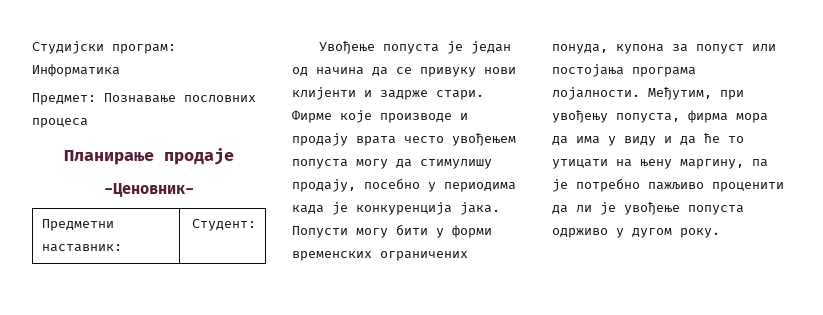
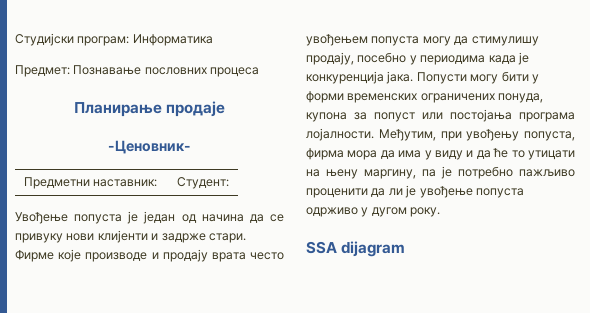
+ SSA dijagram

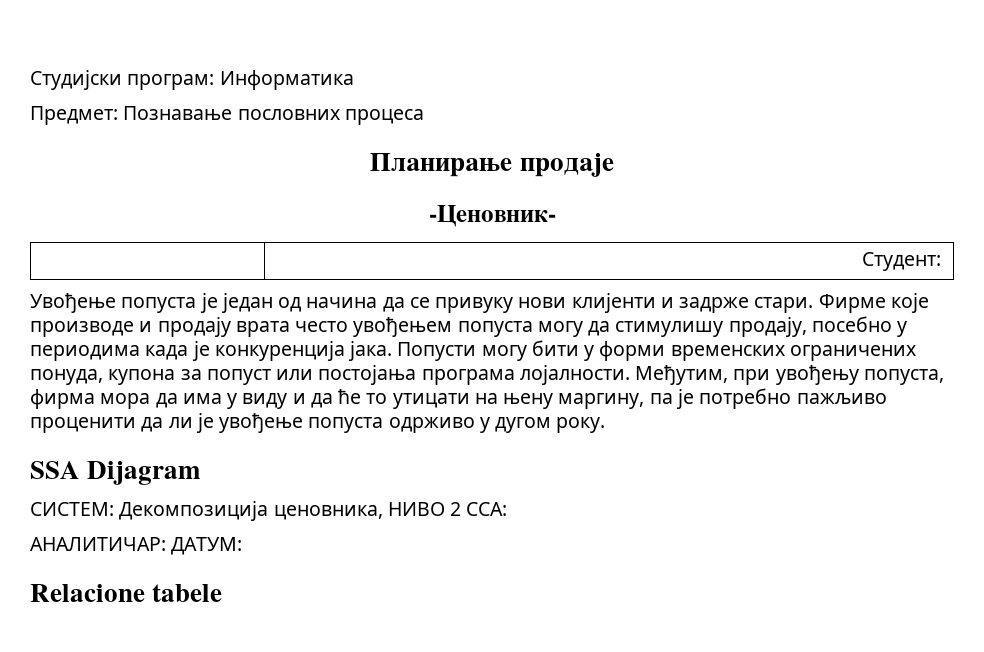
- Предметни наставник: | Студент:
+ | Студент:
- SSA dijagram
+ SSA Dijagram
+ СИСТЕМ: Декомпозиција ценовника, НИВО 2 ССА:
+ АНАЛИТИЧАР: ДАТУМ:
+ Relacione tabele

